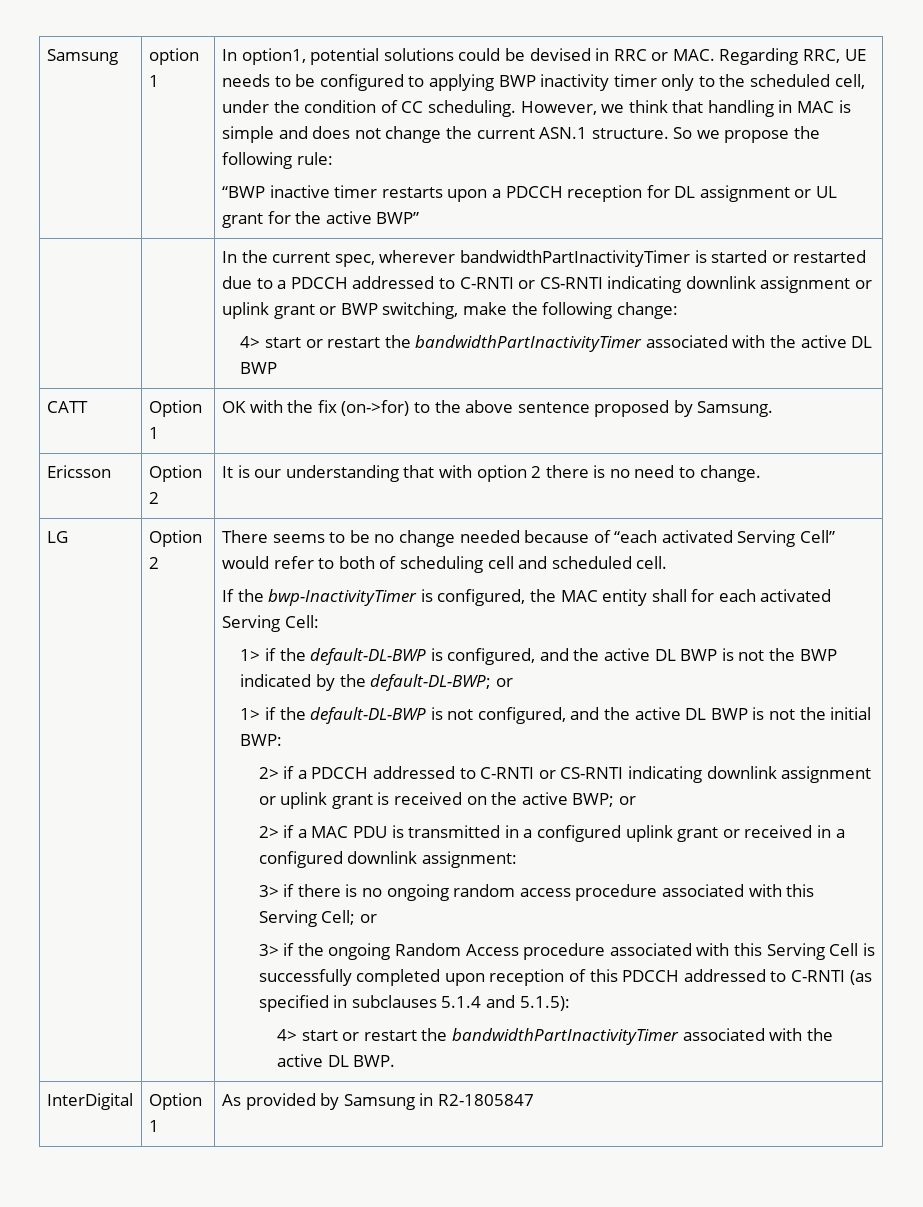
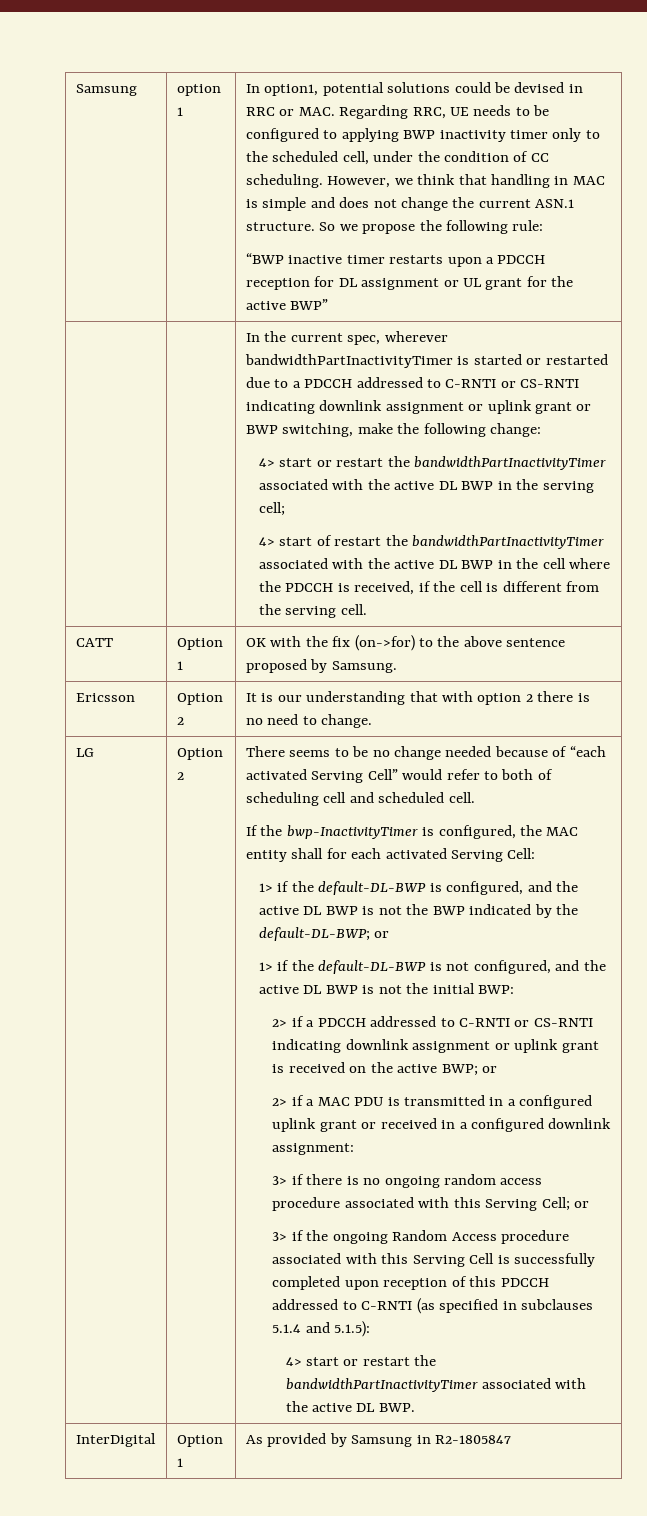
- 4> start or restart the bandwidthPartInactivityTimer associated with the active DL BWP
+ 4> start or restart the bandwidthPartInactivityTimer associated with the active DL BWP in the serving cell;
+ 4> start of restart the bandwidthPartInactivityTimer associated with the active DL BWP in the cell where the PDCCH is received, if the cell is different from the serving cell.

